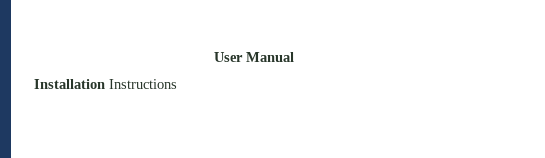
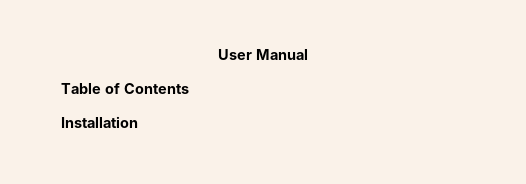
+ Table of Contents
- Installation Instructions
+ Installation

